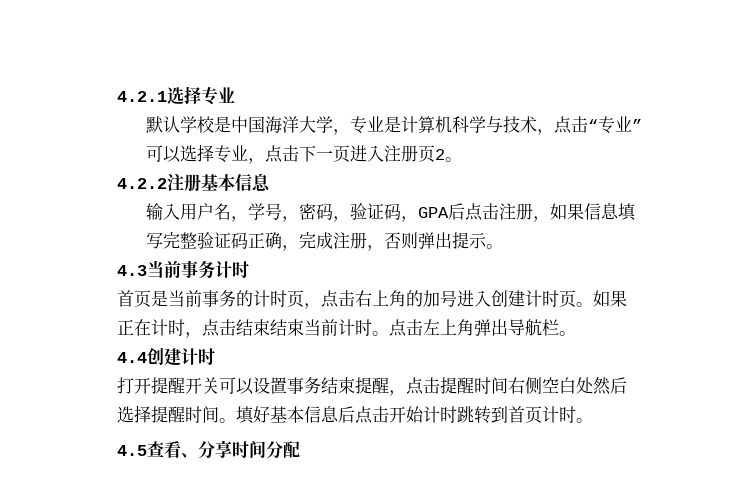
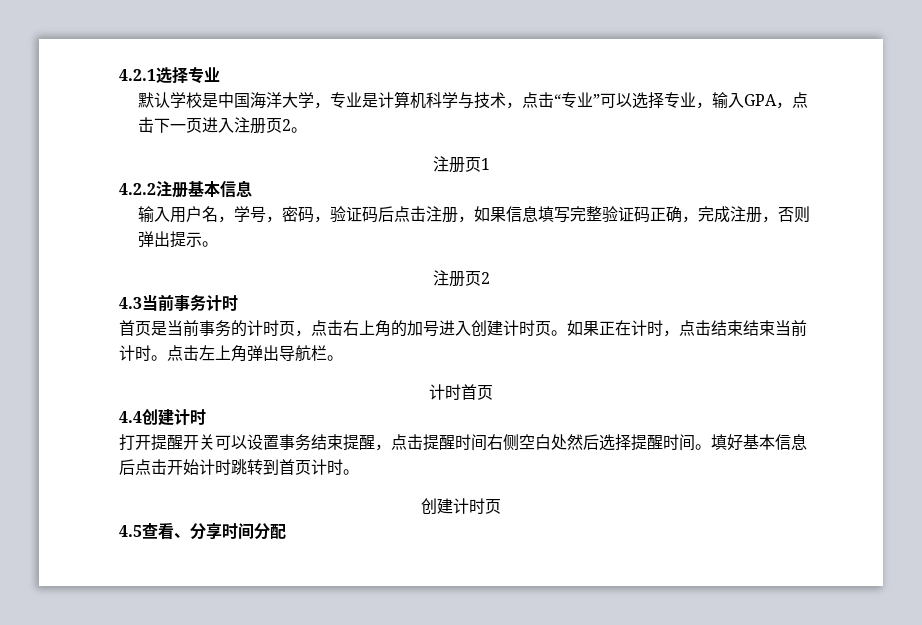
- 默认学校是中国海洋大学，专业是计算机科学与技术，点击“专业”可以选择专业，点击下一页进入注册页2。
+ 默认学校是中国海洋大学，专业是计算机科学与技术，点击“专业”可以选择专业，输入GPA，点击下一页进入注册页2。
+ 注册页1
- 输入用户名，学号，密码，验证码，GPA后点击注册，如果信息填写完整验证码正确，完成注册，否则弹出提示。
+ 输入用户名，学号，密码，验证码后点击注册，如果信息填写完整验证码正确，完成注册，否则弹出提示。
+ 注册页2
+ 计时首页
  填好基本信息后点击开始计时跳转到首页计时。
+ 创建计时页

